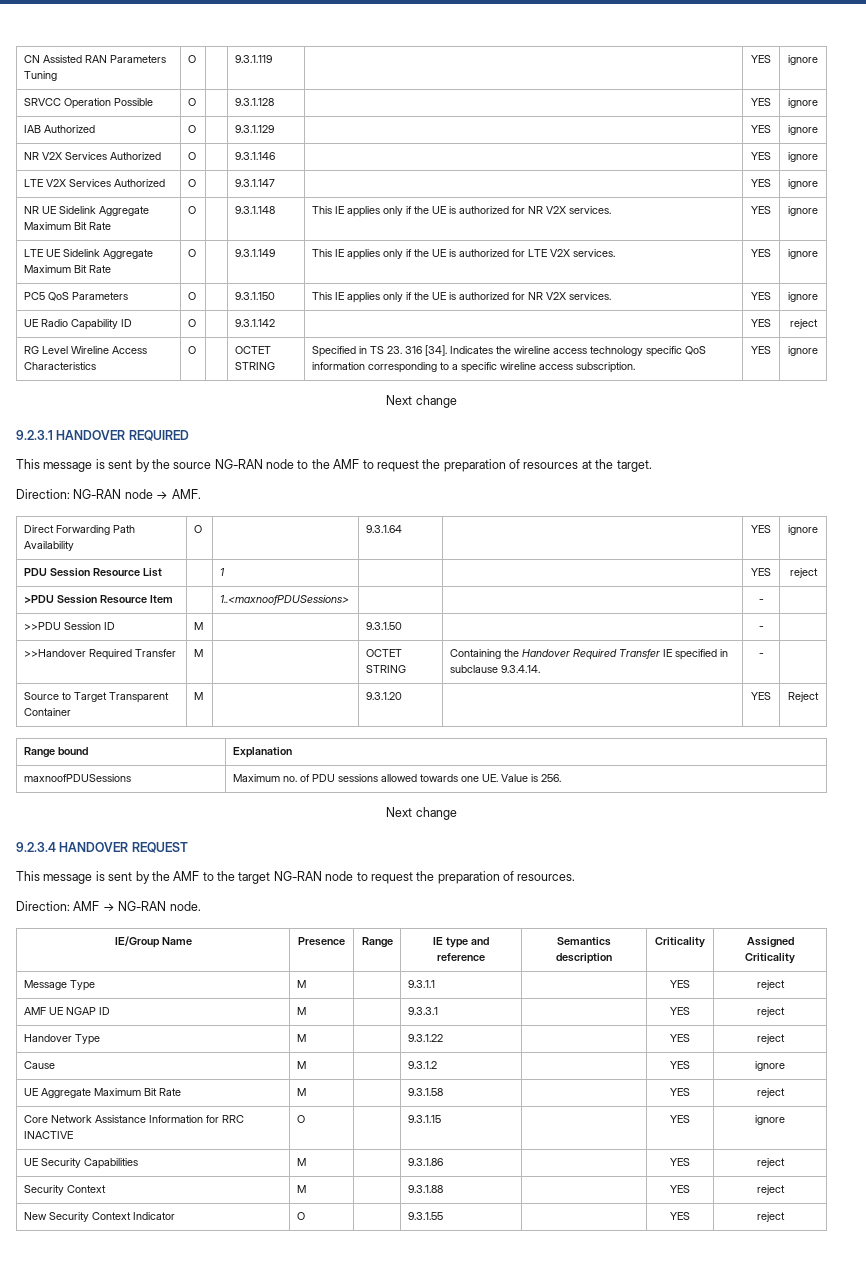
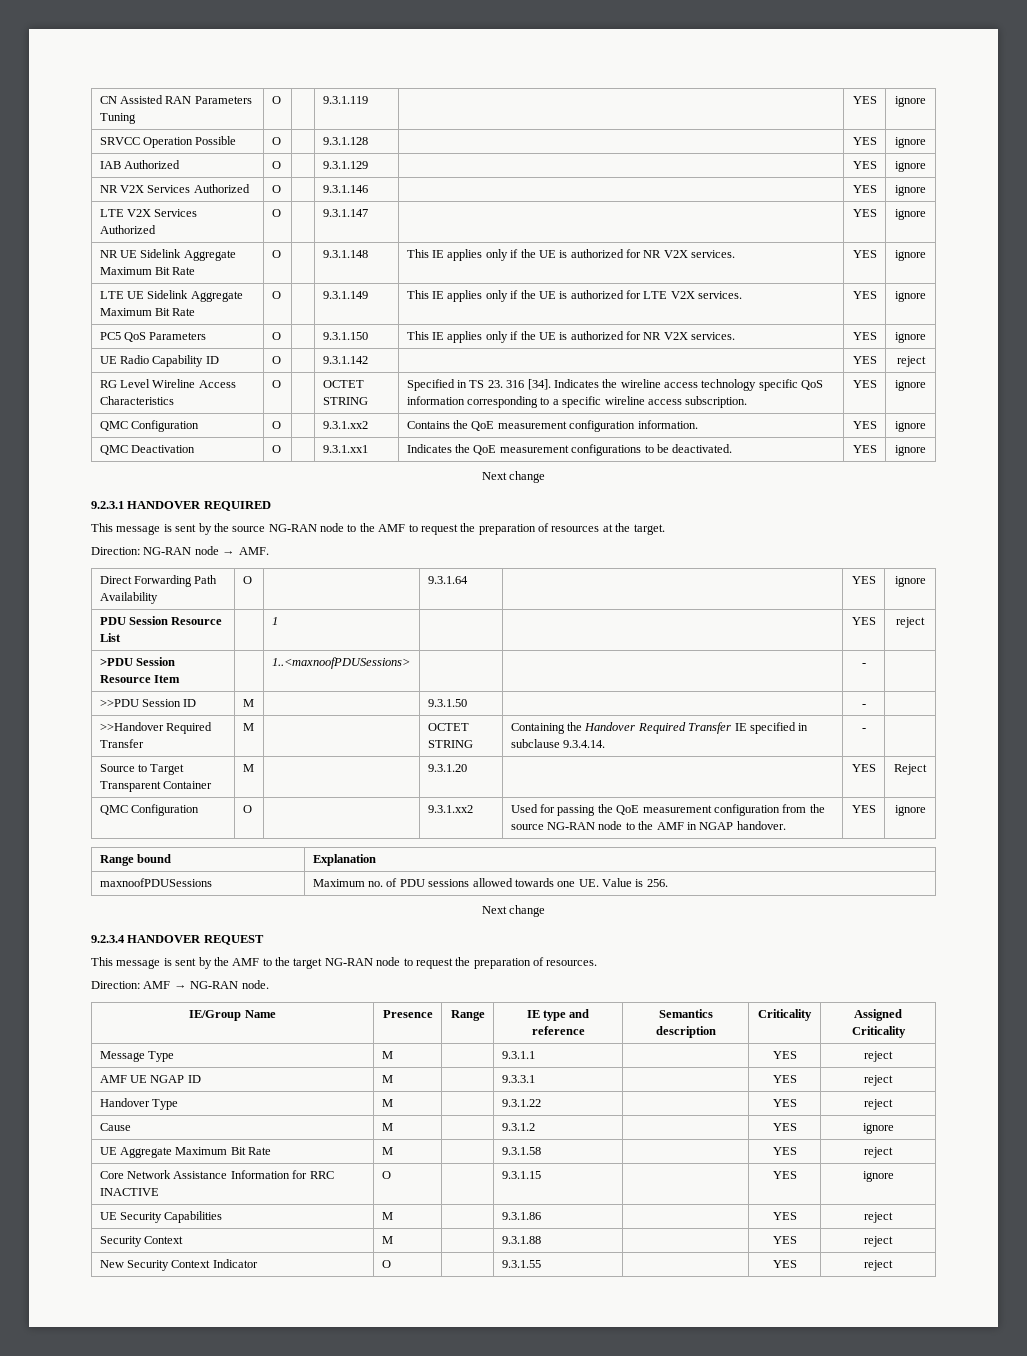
+ QMC Configuration | O | | 9.3.1.xx2 | Contains the QoE measurement configuration information. | YES | ignore
+ QMC Deactivation | O | | 9.3.1.xx1 | Indicates the QoE measurement configurations to be deactivated. | YES | ignore
+ QMC Configuration | O | | 9.3.1.xx2 | Used for passing the QoE measurement configuration from the source NG-RAN node to the AMF in NGAP handover. | YES | ignore

